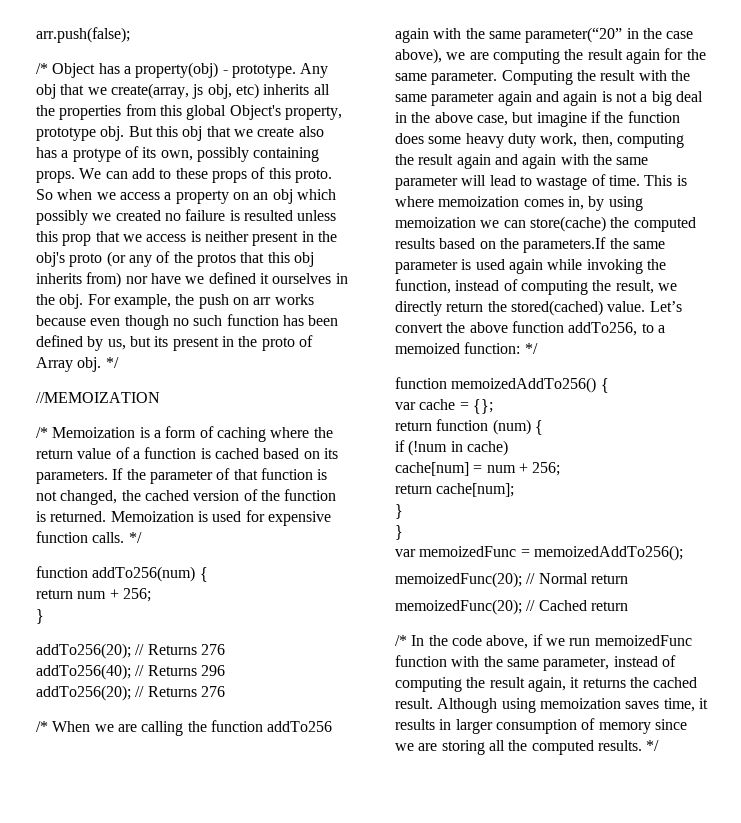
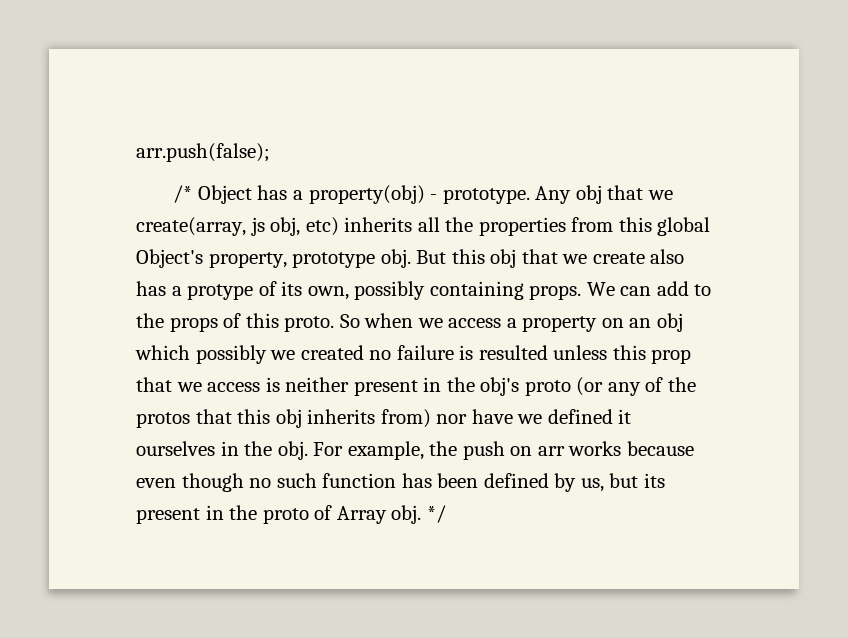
- We can add to these props of this proto.
+ We can add to the props of this proto.
- //MEMOIZATION
- /* Memoization is a form of caching where the return value of a function is cached based on its parameters. If the parameter of that function is not changed, the cached version of the function is returned. Memoization is used for expensive function calls. */
- function addTo256(num) {
- return num + 256;
- }
- addTo256(20); // Returns 276
- addTo256(40); // Returns 296
- addTo256(20); // Returns 276
- /* When we are calling the function addTo256 again with the same parameter(“20” in the case above), we are computing the result again for the same parameter. Computing the result with the same parameter again and again is not a big deal in the above case, but imagine if the function does some heavy duty work, then, computing the result again and again with the same parameter will lead to wastage of time. This is where memoization comes in, by using memoization we can store(cache) the computed results based on the parameters.If the same parameter is used again while invoking the function, instead of computing the result, we directly return the stored(cached) value. Let’s convert the above function addTo256, to a memoized function: */
- function memoizedAddTo256() {
- var cache = {};
- return function (num) {
- if (!num in cache)
- cache[num] = num + 256;
- return cache[num];
- }
- }
- var memoizedFunc = memoizedAddTo256();
- memoizedFunc(20); // Normal return
- memoizedFunc(20); // Cached return
- /* In the code above, if we run memoizedFunc function with the same parameter, instead of computing the result again, it returns the cached result. Although using memoization saves time, it results in larger consumption of memory since we are storing all the computed results. */

